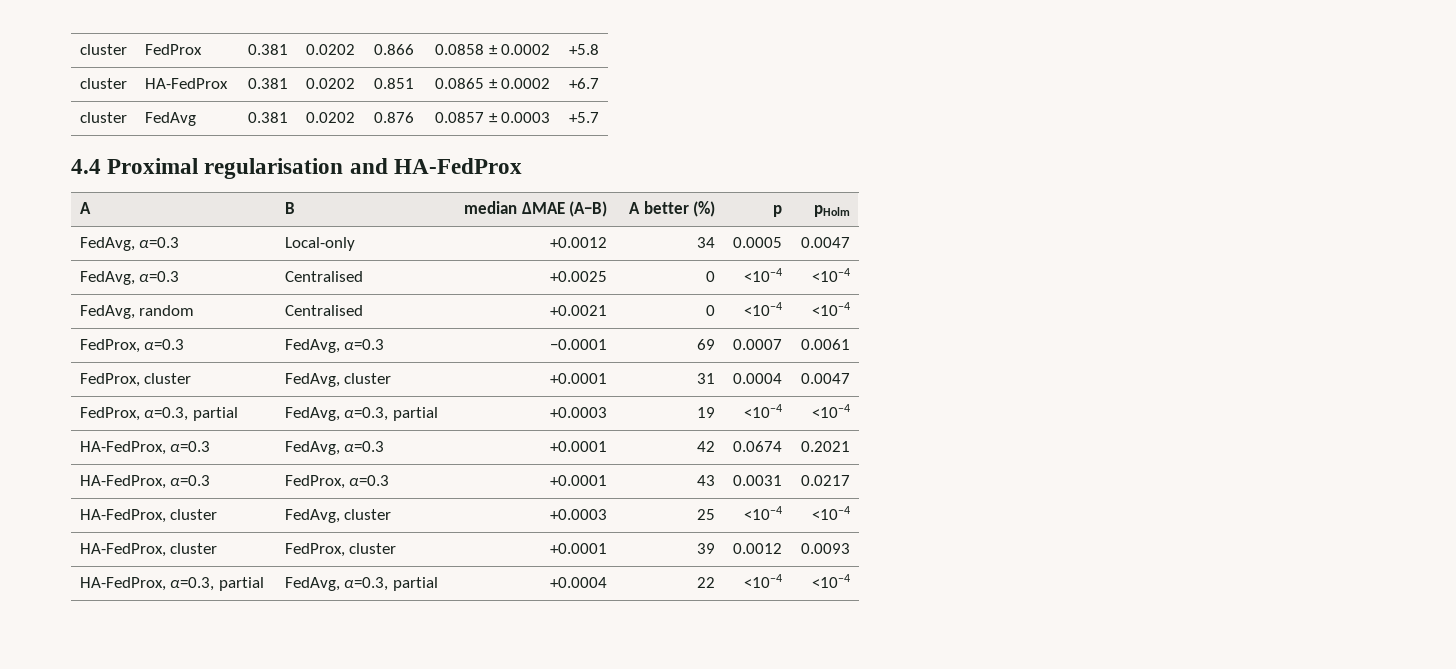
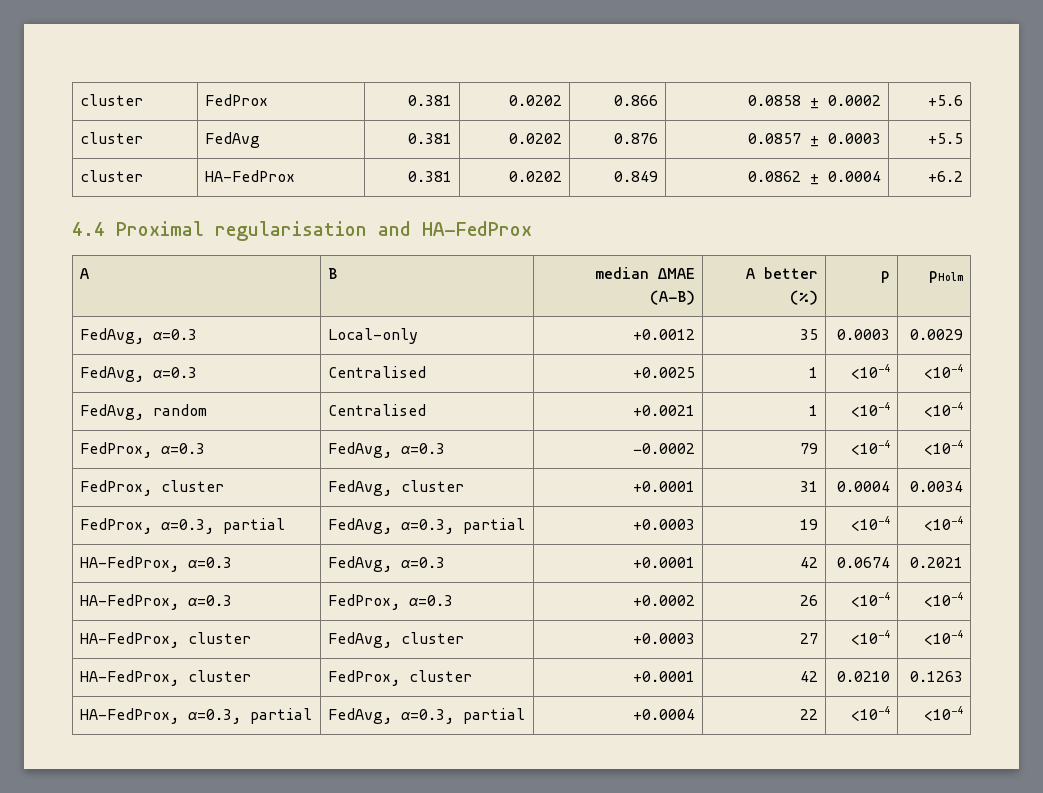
- cluster | FedProx | 0.381 | 0.0202 | 0.866 | 0.0858 ± 0.0002 | +5.8
- cluster | HA-FedProx | 0.381 | 0.0202 | 0.851 | 0.0865 ± 0.0002 | +6.7
+ cluster | FedProx | 0.381 | 0.0202 | 0.866 | 0.0858 ± 0.0002 | +5.6
- cluster | FedAvg | 0.381 | 0.0202 | 0.876 | 0.0857 ± 0.0003 | +5.7
+ cluster | FedAvg | 0.381 | 0.0202 | 0.876 | 0.0857 ± 0.0003 | +5.5
+ cluster | HA-FedProx | 0.381 | 0.0202 | 0.849 | 0.0862 ± 0.0004 | +6.2
- FedAvg, α=0.3 | Local-only | +0.0012 | 34 | 0.0005 | 0.0047
+ FedAvg, α=0.3 | Local-only | +0.0012 | 35 | 0.0003 | 0.0029
- FedAvg, α=0.3 | Centralised | +0.0025 | 0 | <10−4 | <10−4
+ FedAvg, α=0.3 | Centralised | +0.0025 | 1 | <10−4 | <10−4
- FedAvg, random | Centralised | +0.0021 | 0 | <10−4 | <10−4
+ FedAvg, random | Centralised | +0.0021 | 1 | <10−4 | <10−4
- FedProx, α=0.3 | FedAvg, α=0.3 | −0.0001 | 69 | 0.0007 | 0.0061
+ FedProx, α=0.3 | FedAvg, α=0.3 | −0.0002 | 79 | <10−4 | <10−4
- FedProx, cluster | FedAvg, cluster | +0.0001 | 31 | 0.0004 | 0.0047
+ FedProx, cluster | FedAvg, cluster | +0.0001 | 31 | 0.0004 | 0.0034
- HA-FedProx, α=0.3 | FedProx, α=0.3 | +0.0001 | 43 | 0.0031 | 0.0217
+ HA-FedProx, α=0.3 | FedProx, α=0.3 | +0.0002 | 26 | <10−4 | <10−4
- HA-FedProx, cluster | FedAvg, cluster | +0.0003 | 25 | <10−4 | <10−4
+ HA-FedProx, cluster | FedAvg, cluster | +0.0003 | 27 | <10−4 | <10−4
- HA-FedProx, cluster | FedProx, cluster | +0.0001 | 39 | 0.0012 | 0.0093
+ HA-FedProx, cluster | FedProx, cluster | +0.0001 | 42 | 0.0210 | 0.1263

